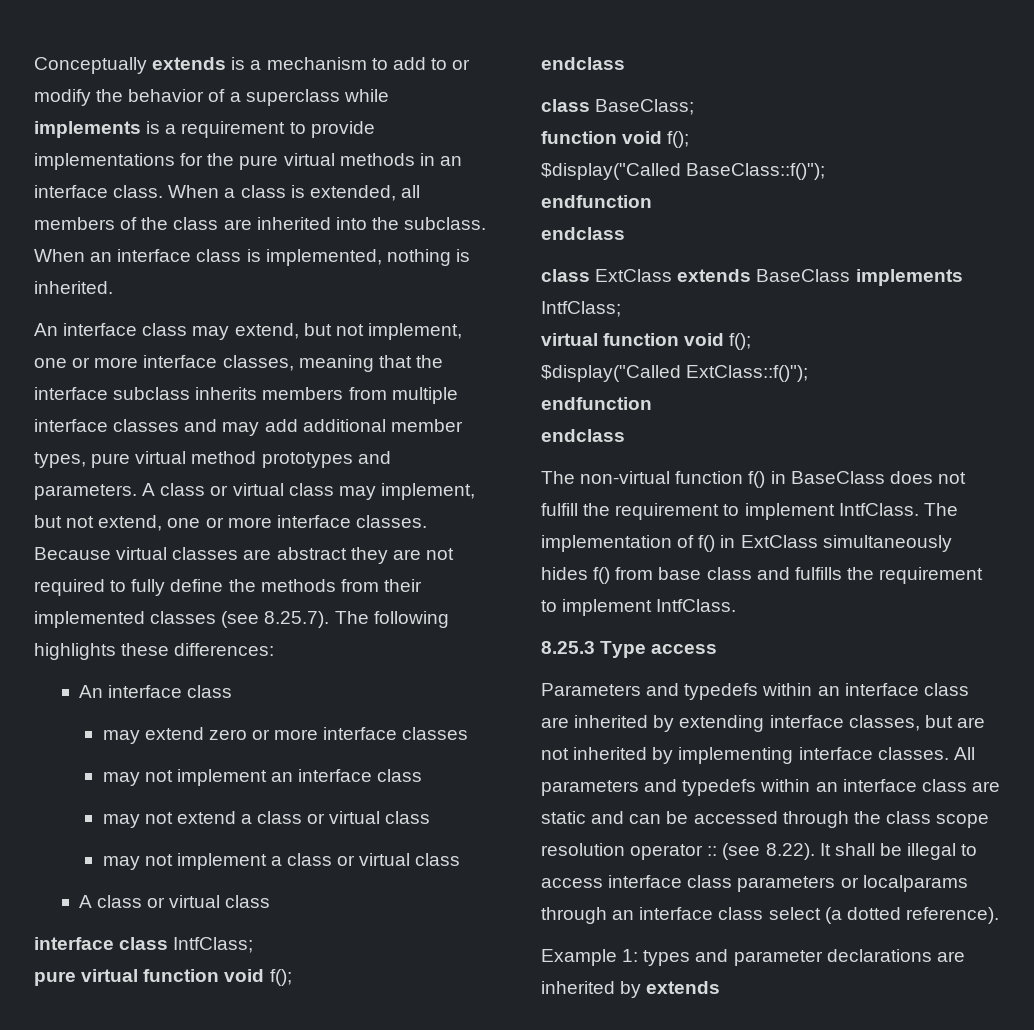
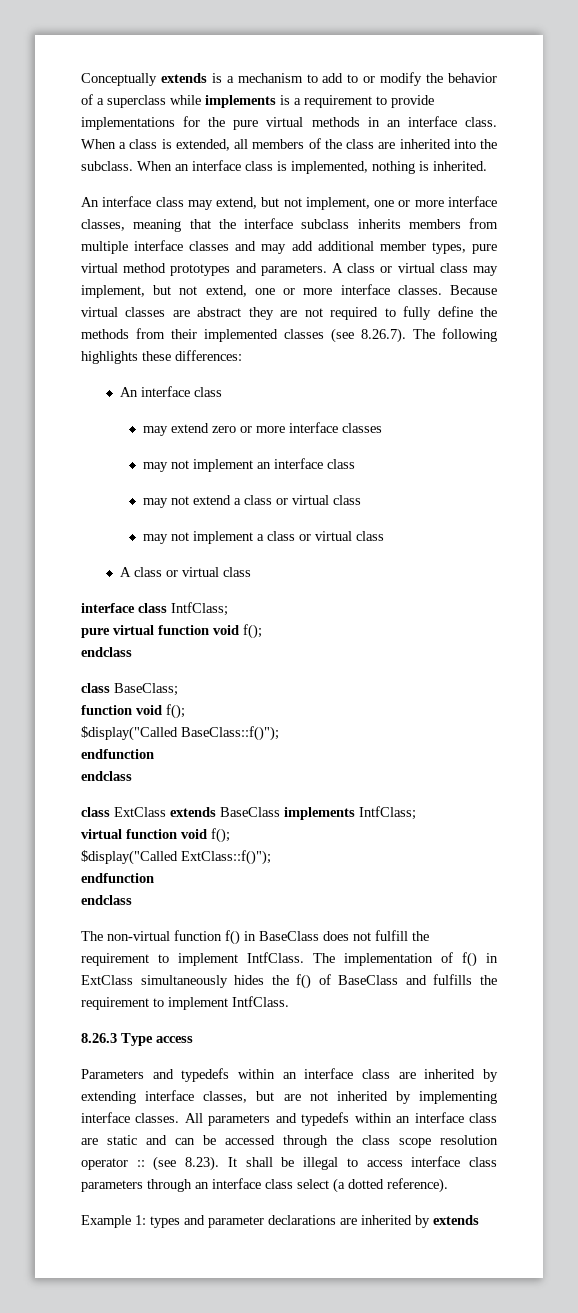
- Because virtual classes are abstract they are not required to fully define the methods from their implemented classes (see 8.25.7). The following highlights these differences:
+ Because virtual classes are abstract they are not required to fully define the methods from their implemented classes (see 8.26.7). The following highlights these differences:
- The implementation of f() in ExtClass simultaneously hides f() from base class and fulfills the requirement to implement IntfClass.
+ The implementation of f() in ExtClass simultaneously hides the f() of BaseClass and fulfills the requirement to implement IntfClass.
- 8.25.3 Type access
+ 8.26.3 Type access
- All parameters and typedefs within an interface class are static and can be accessed through the class scope resolution operator :: (see 8.22). It shall be illegal to access interface class parameters or localparams through an interface class select (a dotted reference).
+ All parameters and typedefs within an interface class are static and can be accessed through the class scope resolution operator :: (see 8.23). It shall be illegal to access interface class parameters through an interface class select (a dotted reference).

